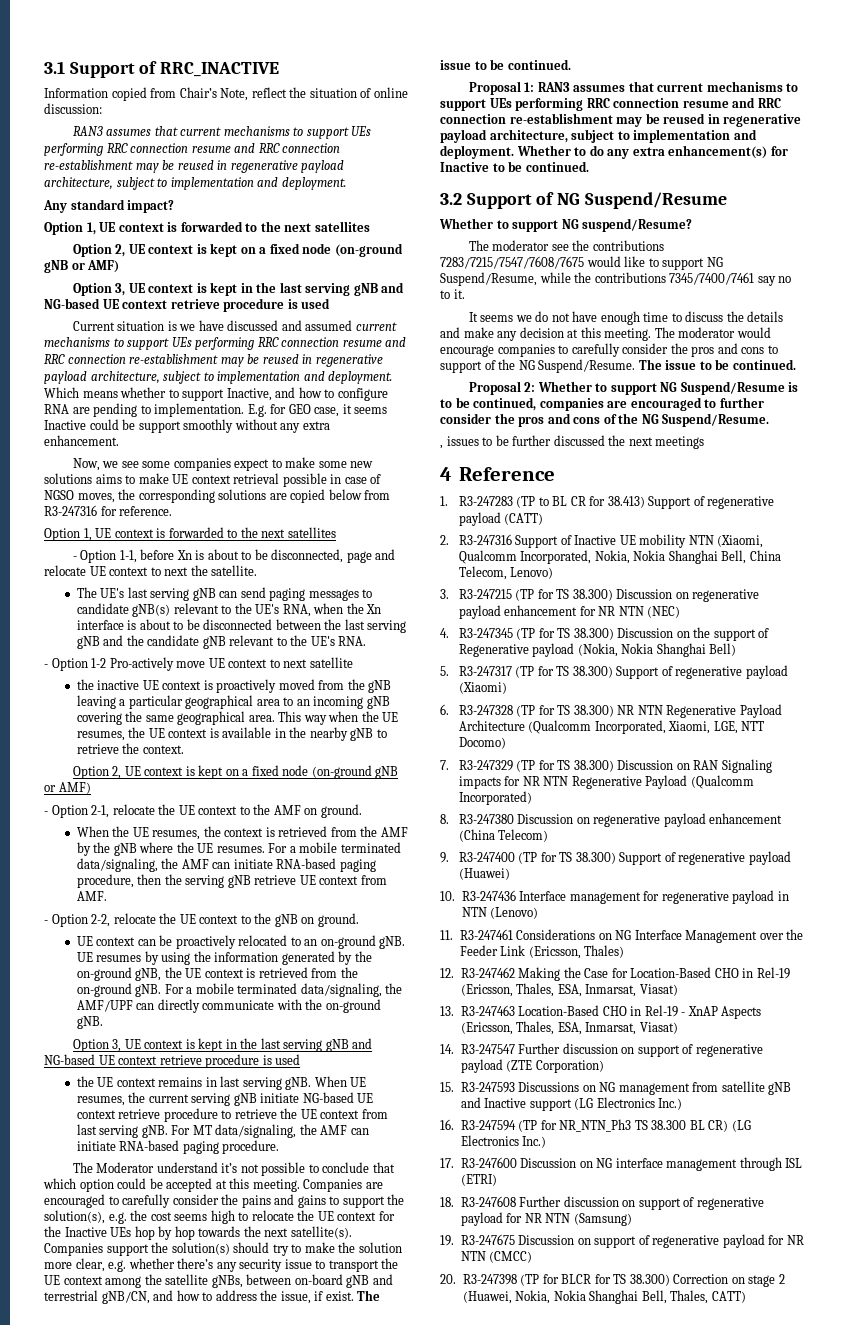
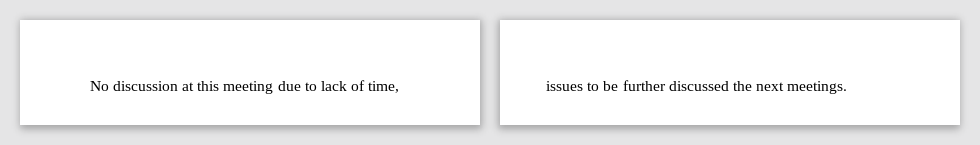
- 3.1 Support of RRC_INACTIVE
- Information copied from Chair’s Note, reflect the situation of online discussion:
- RAN3 assumes that current mechanisms to support UEs performing RRC connection resume and RRC connection re-establishment may be reused in regenerative payload architecture, subject to implementation and deployment.
- Any standard impact?
- Option 1, UE context is forwarded to the next satellites
- Option 2, UE context is kept on a fixed node (on-ground gNB or AMF)
- Option 3, UE context is kept in the last serving gNB and NG-based UE context retrieve procedure is used
- Current situation is we have discussed and assumed current mechanisms to support UEs performing RRC connection resume and RRC connection re-establishment may be reused in regenerative payload architecture, subject to implementation and deployment. Which means whether to support Inactive, and how to configure RNA are pending to implementation. E.g. for GEO case, it seems Inactive could be support smoothly without any extra enhancement.
- Now, we see some companies expect to make some new solutions aims to make UE context retrieval possible in case of NGSO moves, the corresponding solutions are copied below from R3-247316 for reference.
- Option 1, UE context is forwarded to the next satellites
- - Option 1-1, before Xn is about to be disconnected, page and relocate UE context to next the satellite.
- The UE's last serving gNB can send paging messages to candidate gNB(s) relevant to the UE's RNA, when the Xn interface is about to be disconnected between the last serving gNB and the candidate gNB relevant to the UE's RNA.
- - Option 1-2 Pro-actively move UE context to next satellite
- the inactive UE context is proactively moved from the gNB leaving a particular geographical area to an incoming gNB covering the same geographical area. This way when the UE resumes, the UE context is available in the nearby gNB to retrieve the context.
- Option 2, UE context is kept on a fixed node (on-ground gNB or AMF)
- - Option 2-1, relocate the UE context to the AMF on ground.
- When the UE resumes, the context is retrieved from the AMF by the gNB where the UE resumes. For a mobile terminated data/signaling, the AMF can initiate RNA-based paging procedure, then the serving gNB retrieve UE context from AMF.
- - Option 2-2, relocate the UE context to the gNB on ground.
- UE context can be proactively relocated to an on-ground gNB. UE resumes by using the information generated by the on-ground gNB, the UE context is retrieved from the on-ground gNB. For a mobile terminated data/signaling, the AMF/UPF can directly communicate with the on-ground gNB.
- Option 3, UE context is kept in the last serving gNB and NG-based UE context retrieve procedure is used
- the UE context remains in last serving gNB. When UE resumes, the current serving gNB initiate NG-based UE context retrieve procedure to retrieve the UE context from last serving gNB. For MT data/signaling, the AMF can initiate RNA-based paging procedure.
- The Moderator understand it’s not possible to conclude that which option could be accepted at this meeting. Companies are encouraged to carefully consider the pains and gains to support the solution(s), e.g. the cost seems high to relocate the UE context for the Inactive UEs hop by hop towards the next satellite(s). Companies support the solution(s) should try to make the solution more clear, e.g. whether there’s any security issue to transport the UE context among the satellite gNBs, between on-board gNB and terrestrial gNB/CN, and how to address the issue, if exist. The issue to be continued.
- Proposal 1: RAN3 assumes that current mechanisms to support UEs performing RRC connection resume and RRC connection re-establishment may be reused in regenerative payload architecture, subject to implementation and deployment. Whether to do any extra enhancement(s) for Inactive to be continued.
- 3.2 Support of NG Suspend/Resume
- Whether to support NG suspend/Resume?
- The moderator see the contributions 7283/7215/7547/7608/7675 would like to support NG Suspend/Resume, while the contributions 7345/7400/7461 say no to it.
- It seems we do not have enough time to discuss the details and make any decision at this meeting. The moderator would encourage companies to carefully consider the pros and cons to support of the NG Suspend/Resume. The issue to be continued.
- Proposal 2: Whether to support NG Suspend/Resume is to be continued, companies are encouraged to further consider the pros and cons of the NG Suspend/Resume.
- , issues to be further discussed the next meetings
- 4 Reference
- 1. R3-247283 (TP to BL CR for 38.413) Support of regenerative payload (CATT)
- 2. R3-247316 Support of Inactive UE mobility NTN (Xiaomi, Qualcomm Incorporated, Nokia, Nokia Shanghai Bell, China Telecom, Lenovo)
- 3. R3-247215 (TP for TS 38.300) Discussion on regenerative payload enhancement for NR NTN (NEC)
- 4. R3-247345 (TP for TS 38.300) Discussion on the support of Regenerative payload (Nokia, Nokia Shanghai Bell)
- 5. R3-247317 (TP for TS 38.300) Support of regenerative payload (Xiaomi)
- 6. R3-247328 (TP for TS 38.300) NR NTN Regenerative Payload Architecture (Qualcomm Incorporated, Xiaomi, LGE, NTT Docomo)
- 7. R3-247329 (TP for TS 38.300) Discussion on RAN Signaling impacts for NR NTN Regenerative Payload (Qualcomm Incorporated)
- 8. R3-247380 Discussion on regenerative payload enhancement (China Telecom)
- 9. R3-247400 (TP for TS 38.300) Support of regenerative payload (Huawei)
- 10. R3-247436 Interface management for regenerative payload in NTN (Lenovo)
- 11. R3-247461 Considerations on NG Interface Management over the Feeder Link (Ericsson, Thales)
- 12. R3-247462 Making the Case for Location-Based CHO in Rel-19 (Ericsson, Thales, ESA, Inmarsat, Viasat)
- 13. R3-247463 Location-Based CHO in Rel-19 - XnAP Aspects (Ericsson, Thales, ESA, Inmarsat, Viasat)
- 14. R3-247547 Further discussion on support of regenerative payload (ZTE Corporation)
- 15. R3-247593 Discussions on NG management from satellite gNB and Inactive support (LG Electronics Inc.)
- 16. R3-247594 (TP for NR_NTN_Ph3 TS 38.300 BL CR) (LG Electronics Inc.)
- 17. R3-247600 Discussion on NG interface management through ISL (ETRI)
- 18. R3-247608 Further discussion on support of regenerative payload for NR NTN (Samsung)
- 19. R3-247675 Discussion on support of regenerative payload for NR NTN (CMCC)
- 20. R3-247398 (TP for BLCR for TS 38.300) Correction on stage 2 (Huawei, Nokia, Nokia Shanghai Bell, Thales, CATT)
+ No discussion at this meeting due to lack of time, issues to be further discussed the next meetings.

